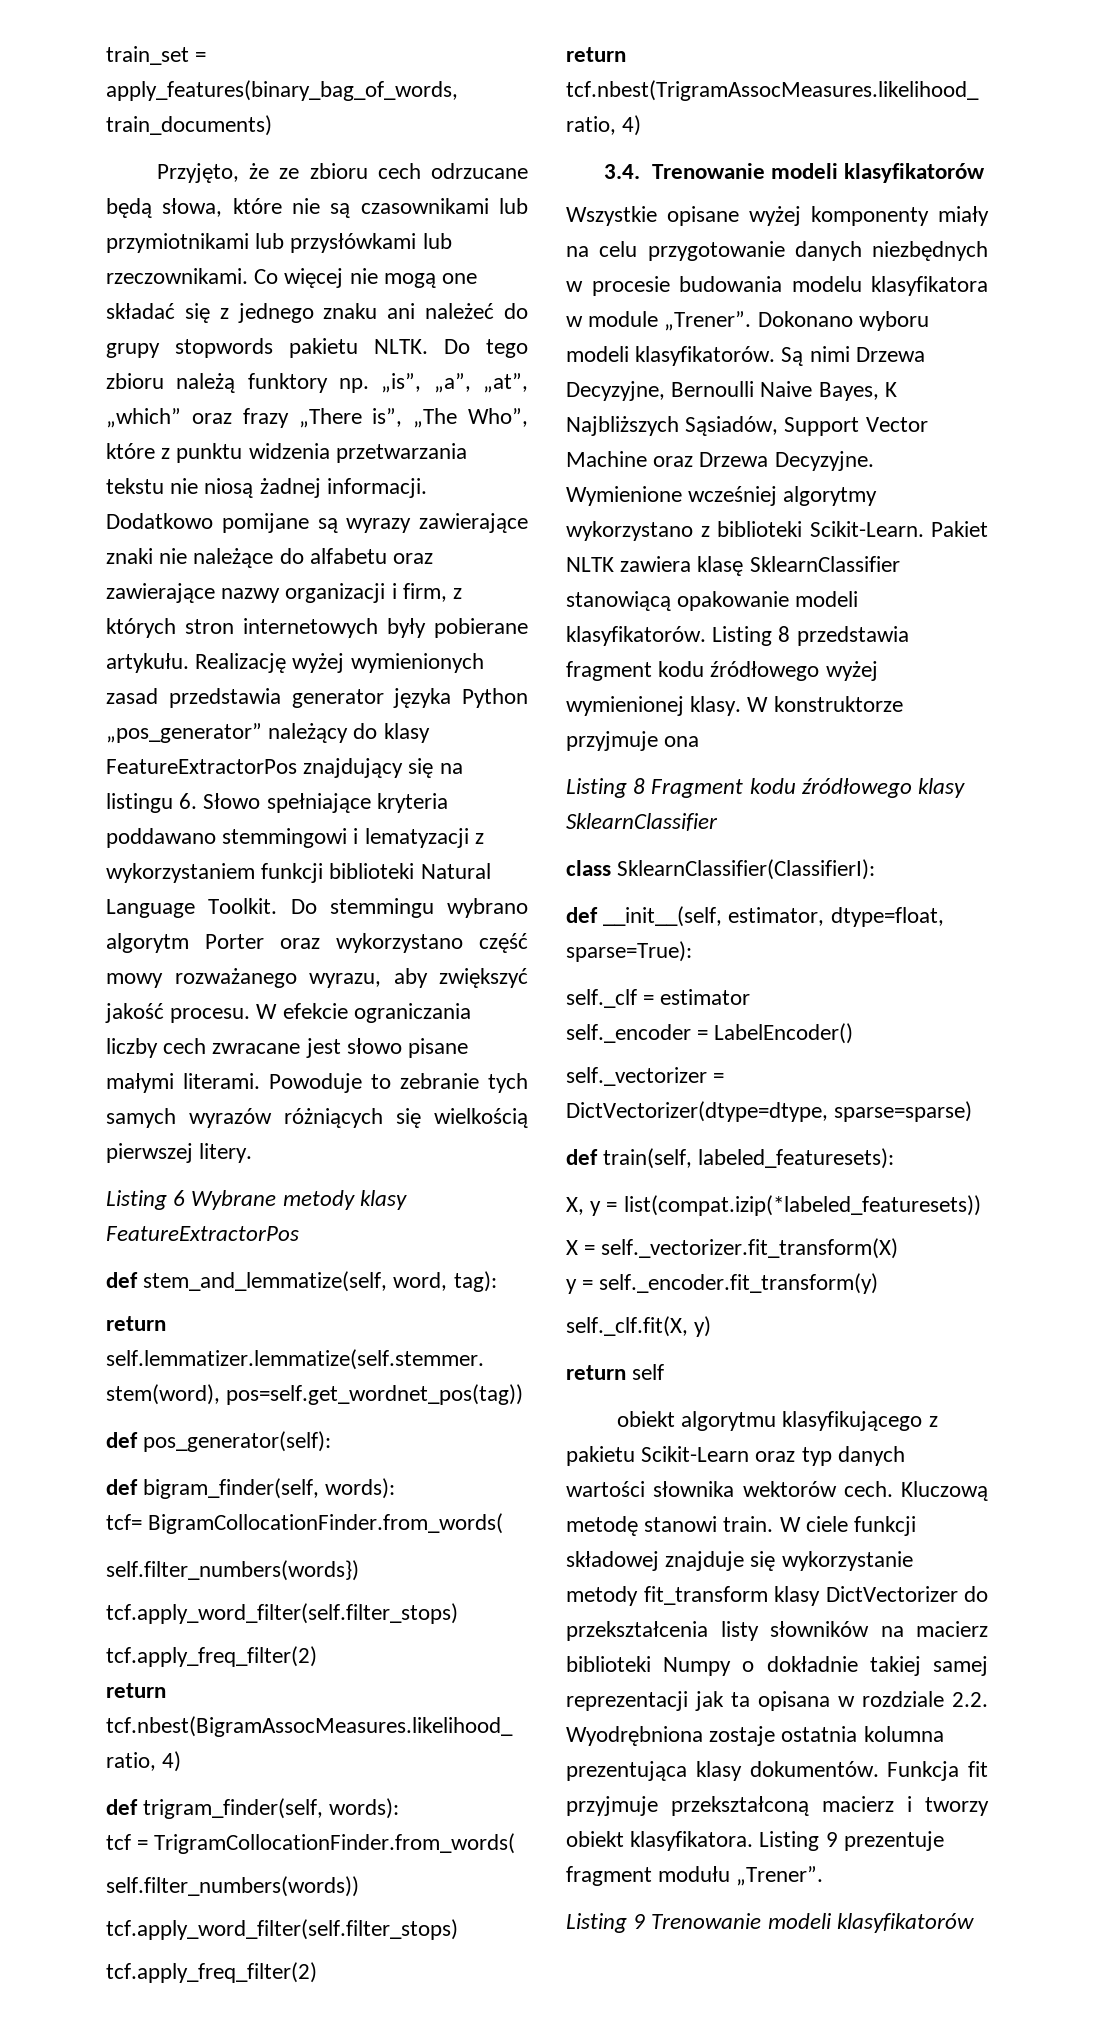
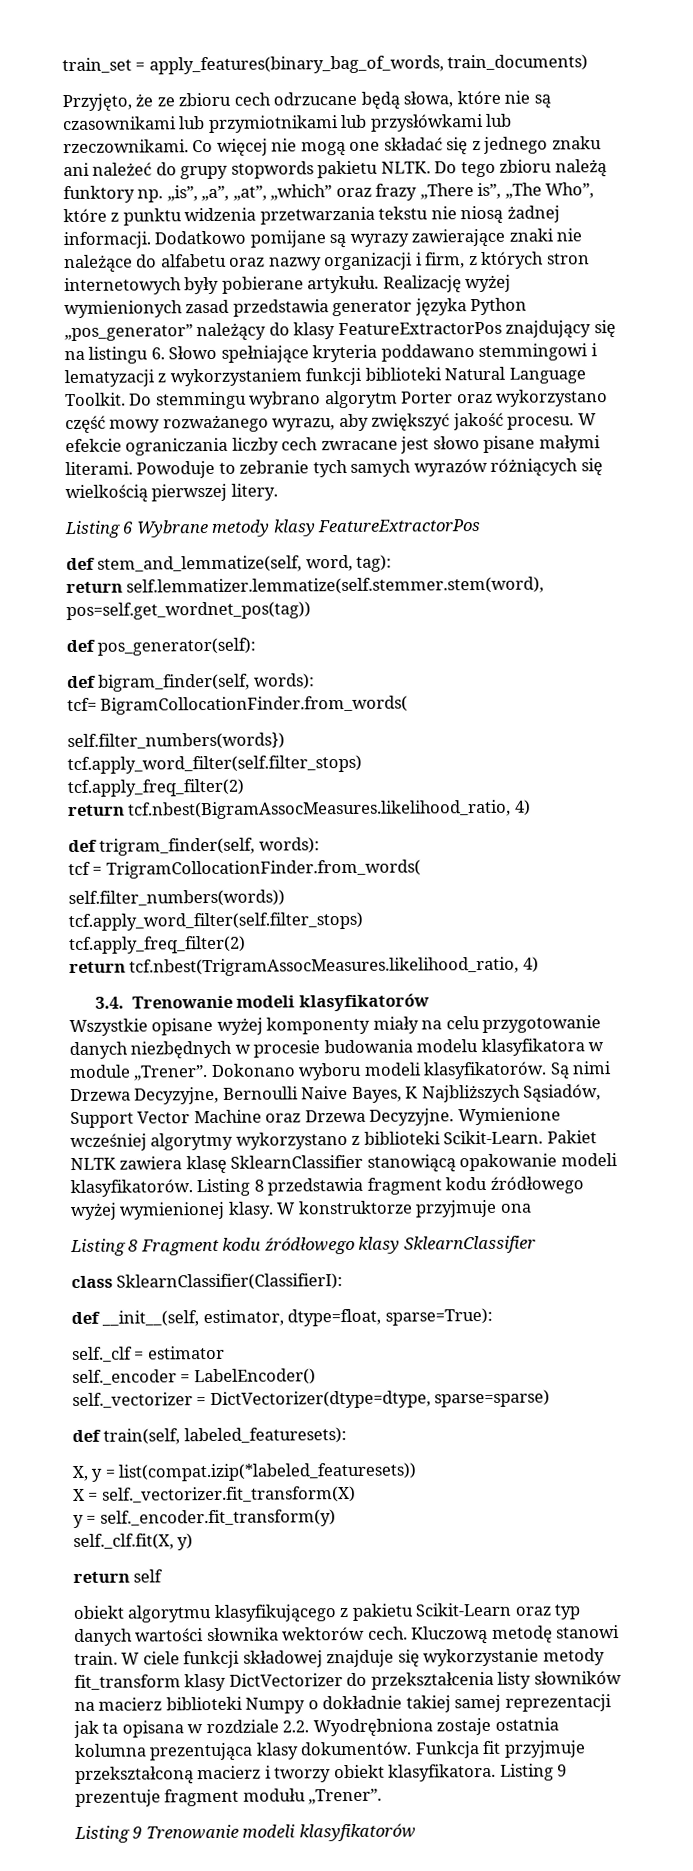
- Dodatkowo pomijane są wyrazy zawierające znaki nie należące do alfabetu oraz zawierające nazwy organizacji i firm, z których stron internetowych były pobierane artykułu.
+ Dodatkowo pomijane są wyrazy zawierające znaki nie należące do alfabetu oraz nazwy organizacji i firm, z których stron internetowych były pobierane artykułu.

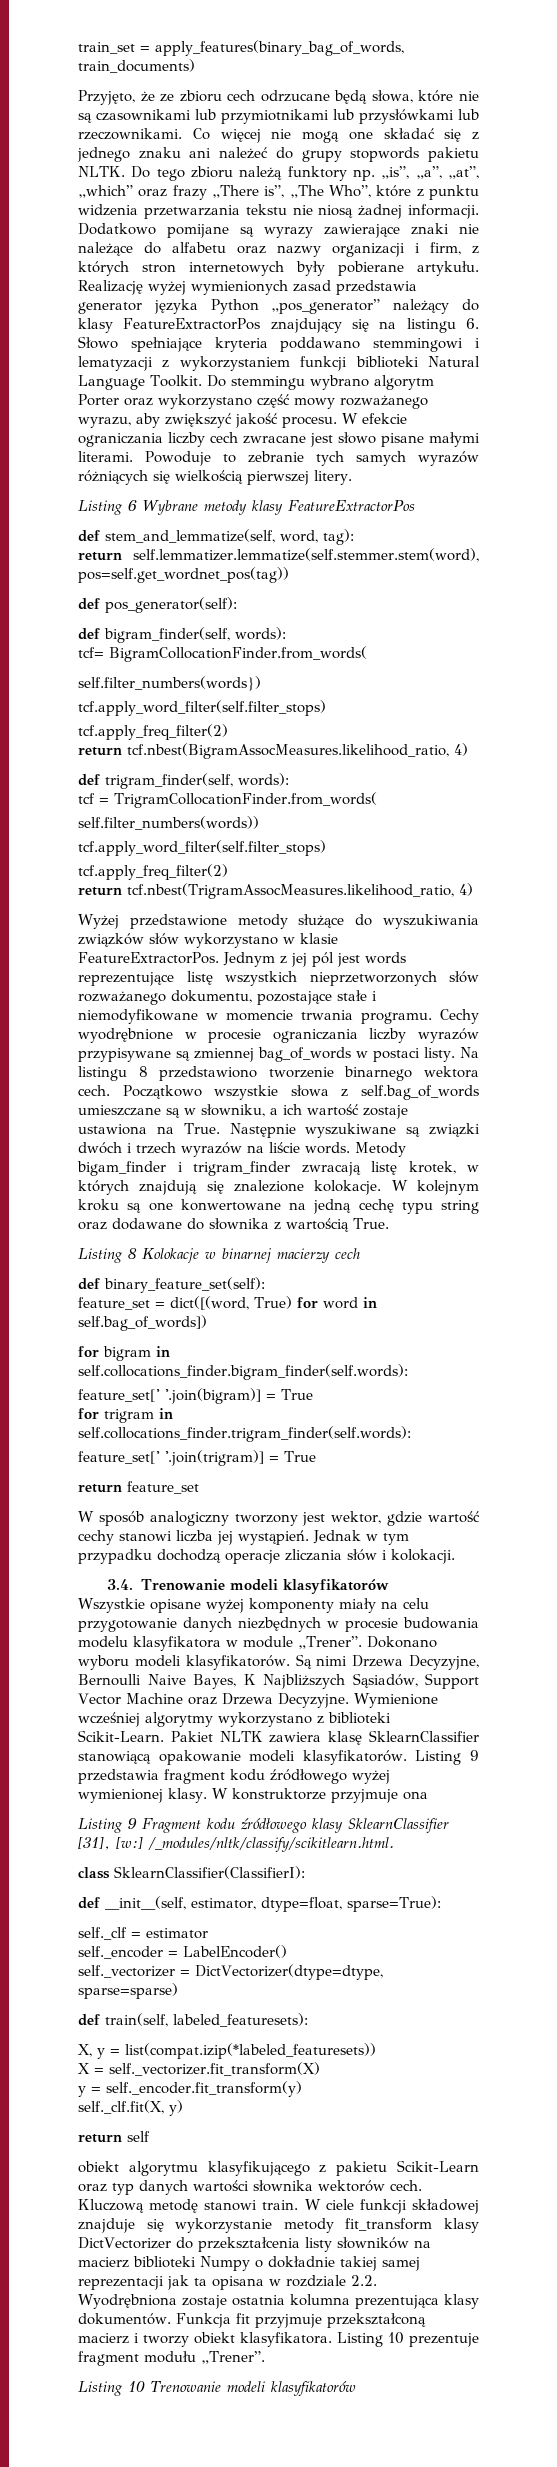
+ Wyżej przedstawione metody służące do wyszukiwania związków słów wykorzystano w klasie FeatureExtractorPos. Jednym z jej pól jest words reprezentujące listę wszystkich nieprzetworzonych słów rozważanego dokumentu, pozostające stałe i niemodyfikowane w momencie trwania programu. Cechy wyodrębnione w procesie ograniczania liczby wyrazów przypisywane są zmiennej bag_of_words w postaci listy. Na listingu 8 przedstawiono tworzenie binarnego wektora cech. Początkowo wszystkie słowa z self.bag_of_words umieszczane są w słowniku, a ich wartość zostaje ustawiona na True. Następnie wyszukiwane są związki dwóch i trzech wyrazów na liście words. Metody bigam_finder i trigram_finder zwracają listę krotek, w których znajdują się znalezione kolokacje. W kolejnym kroku są one konwertowane na jedną cechę typu string oraz dodawane do słownika z wartością True.
+ Listing 8 Kolokacje w binarnej macierzy cech
+ def binary_feature_set(self):
+ feature_set = dict([(word, True) for word in self.bag_of_words])
+ for bigram in self.collocations_finder.bigram_finder(self.words):
+ feature_set[' '.join(bigram)] = True
+ for trigram in self.collocations_finder.trigram_finder(self.words):
+ feature_set[' '.join(trigram)] = True
+ return feature_set
+ W sposób analogiczny tworzony jest wektor, gdzie wartość cechy stanowi liczba jej wystąpień. Jednak w tym przypadku dochodzą operacje zliczania słów i kolokacji.
- Listing 8 przedstawia fragment kodu źródłowego wyżej wymienionej klasy.
+ Listing 9 przedstawia fragment kodu źródłowego wyżej wymienionej klasy.
- Listing 8 Fragment kodu źródłowego klasy SklearnClassifier
+ Listing 9 Fragment kodu źródłowego klasy SklearnClassifier [31], [w:] /_modules/nltk/classify/scikitlearn.html.
- Listing 9 prezentuje fragment modułu „Trener”.
+ Listing 10 prezentuje fragment modułu „Trener”.
- Listing 9 Trenowanie modeli klasyfikatorów
+ Listing 10 Trenowanie modeli klasyfikatorów

